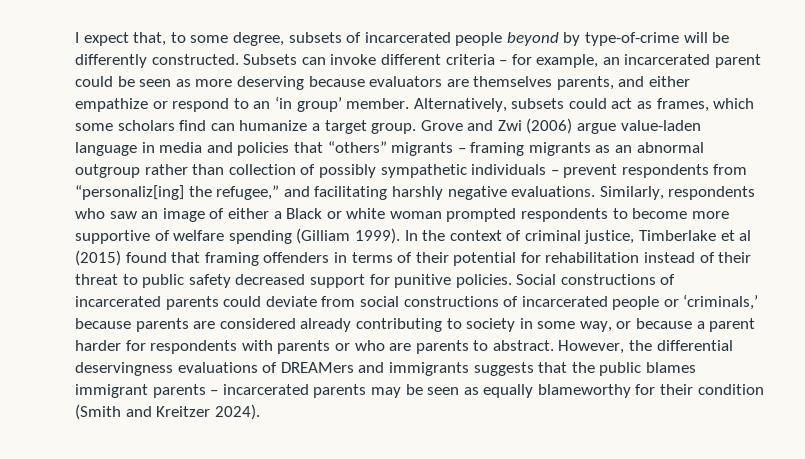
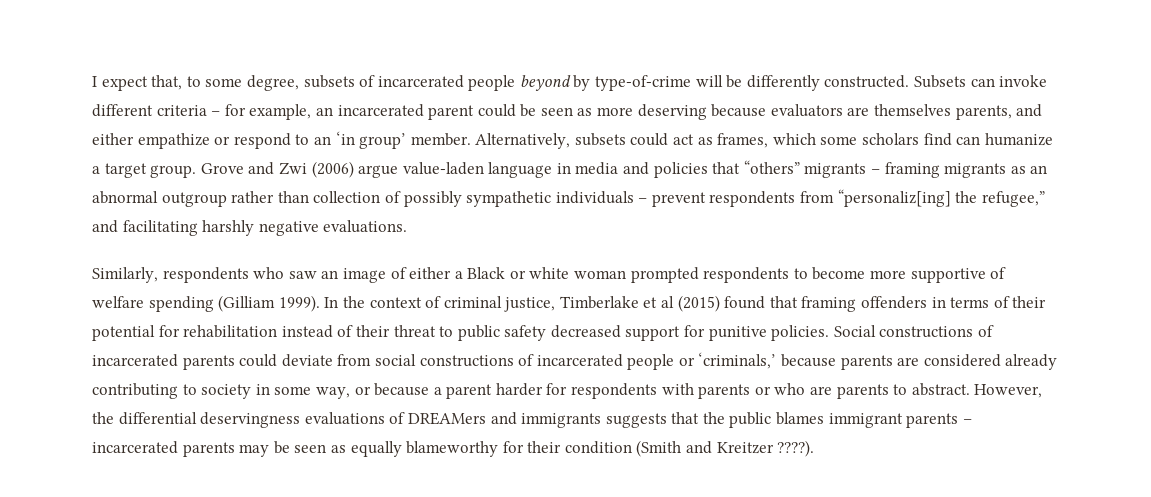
- Grove and Zwi (2006) argue value-laden language in media and policies that “others” migrants – framing migrants as an abnormal outgroup rather than collection of possibly sympathetic individuals – prevent respondents from “personaliz[ing] the refugee,” and facilitating harshly negative evaluations. Similarly, respondents who saw an image of either a Black or white woman prompted respondents to become more supportive of welfare spending (Gilliam 1999).
+ Grove and Zwi (2006) argue value-laden language in media and policies that “others” migrants – framing migrants as an abnormal outgroup rather than collection of possibly sympathetic individuals – prevent respondents from “personaliz[ing] the refugee,” and facilitating harshly negative evaluations.
+ Similarly, respondents who saw an image of either a Black or white woman prompted respondents to become more supportive of welfare spending (Gilliam 1999).
- However, the differential deservingness evaluations of DREAMers and immigrants suggests that the public blames immigrant parents – incarcerated parents may be seen as equally blameworthy for their condition (Smith and Kreitzer 2024).
+ However, the differential deservingness evaluations of DREAMers and immigrants suggests that the public blames immigrant parents – incarcerated parents may be seen as equally blameworthy for their condition (Smith and Kreitzer ????).

